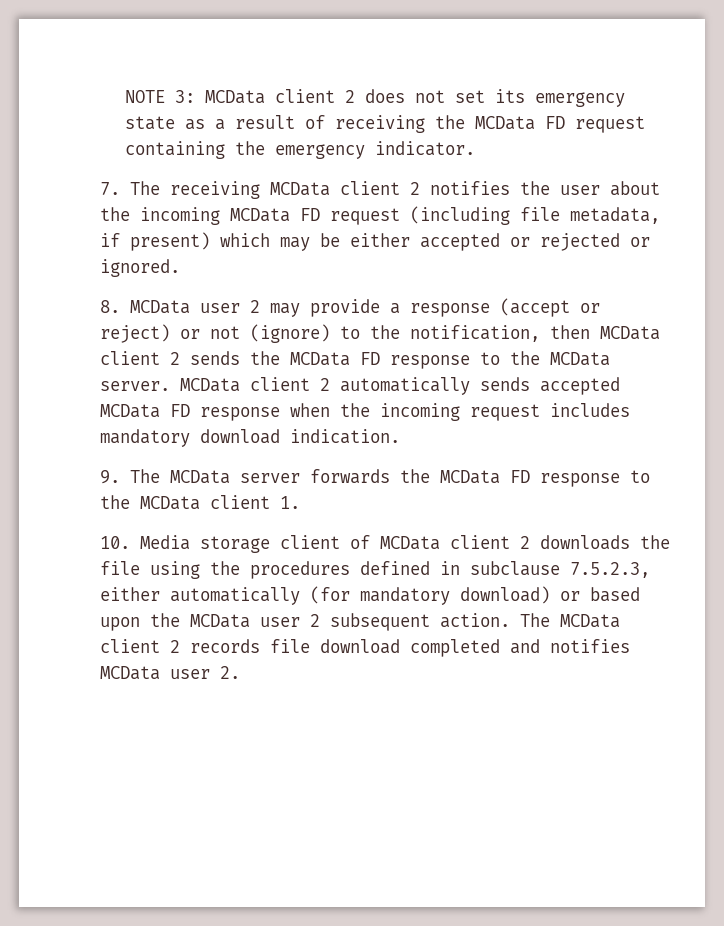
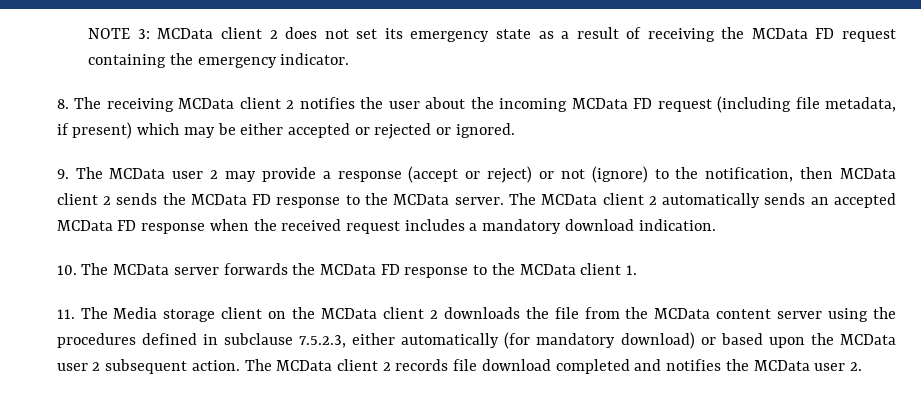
- 7. The receiving MCData client 2 notifies the user about the incoming MCData FD request (including file metadata, if present) which may be either accepted or rejected or ignored.
+ 8. The receiving MCData client 2 notifies the user about the incoming MCData FD request (including file metadata, if present) which may be either accepted or rejected or ignored.
- 8. MCData user 2 may provide a response (accept or reject) or not (ignore) to the notification, then MCData client 2 sends the MCData FD response to the MCData server.
+ 9. The MCData user 2 may provide a response (accept or reject) or not (ignore) to the notification, then MCData client 2 sends the MCData FD response to the MCData server.
- MCData client 2 automatically sends accepted MCData FD response when the incoming request includes mandatory download indication.
+ The MCData client 2 automatically sends an accepted MCData FD response when the received request includes a mandatory download indication.
- 9. The MCData server forwards the MCData FD response to the MCData client 1.
+ 10. The MCData server forwards the MCData FD response to the MCData client 1.
- 10. Media storage client of MCData client 2 downloads the file using the procedures defined in subclause 7.5.2.3, either automatically (for mandatory download) or based upon the MCData user 2 subsequent action.
+ 11. The Media storage client on the MCData client 2 downloads the file from the MCData content server using the procedures defined in subclause 7.5.2.3, either automatically (for mandatory download) or based upon the MCData user 2 subsequent action.
- The MCData client 2 records file download completed and notifies MCData user 2.
+ The MCData client 2 records file download completed and notifies the MCData user 2.

